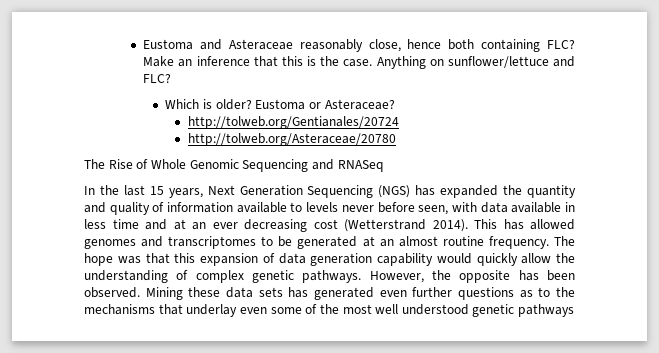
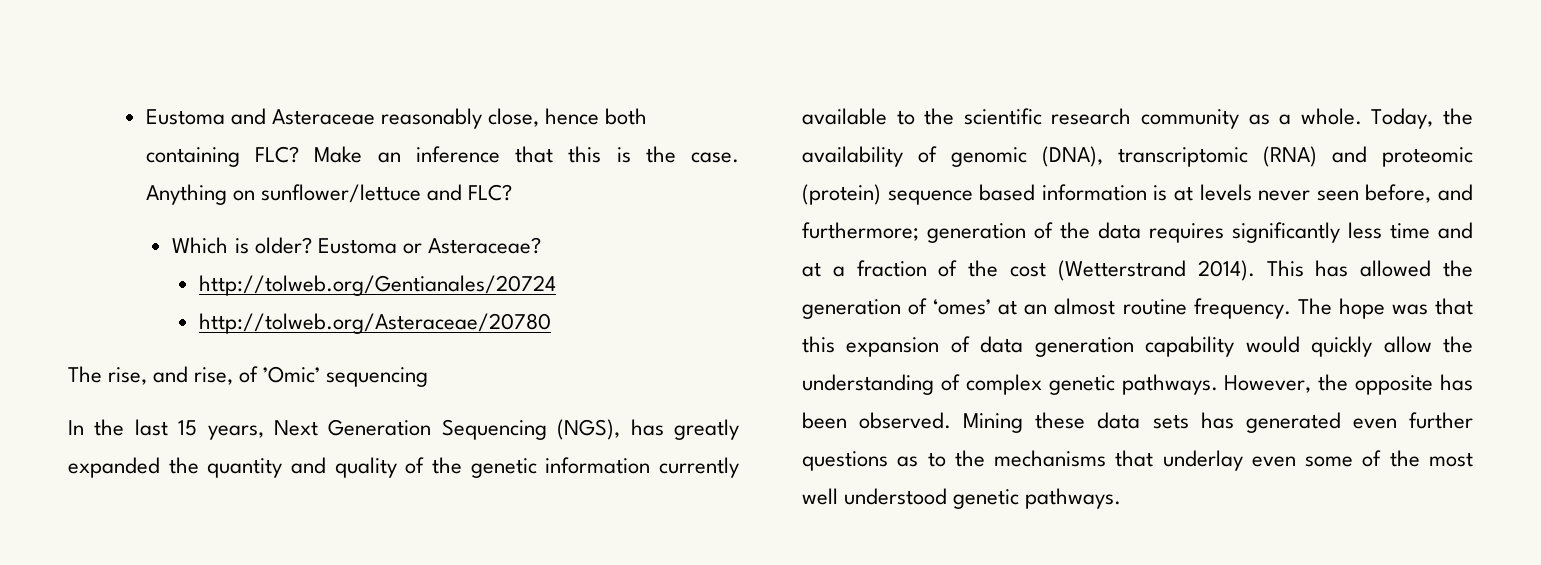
- The Rise of Whole Genomic Sequencing and RNASeq
+ The rise, and rise, of ’Omic’ sequencing
- In the last 15 years, Next Generation Sequencing (NGS) has expanded the quantity and quality of information available to levels never before seen, with data available in less time and at an ever decreasing cost (Wetterstrand 2014).
+ In the last 15 years, Next Generation Sequencing (NGS), has greatly expanded the quantity and quality of the genetic information currently available to the scientific research community as a whole. Today, the availability of genomic (DNA), transcriptomic (RNA) and proteomic (protein) sequence based information is at levels never seen before, and furthermore; generation of the data requires significantly less time and at a fraction of the cost (Wetterstrand 2014).
- This has allowed genomes and transcriptomes to be generated at an almost routine frequency.
+ This has allowed the generation of ‘omes’ at an almost routine frequency.
- Mining these data sets has generated even further questions as to the mechanisms that underlay even some of the most well understood genetic pathways
+ Mining these data sets has generated even further questions as to the mechanisms that underlay even some of the most well understood genetic pathways.

